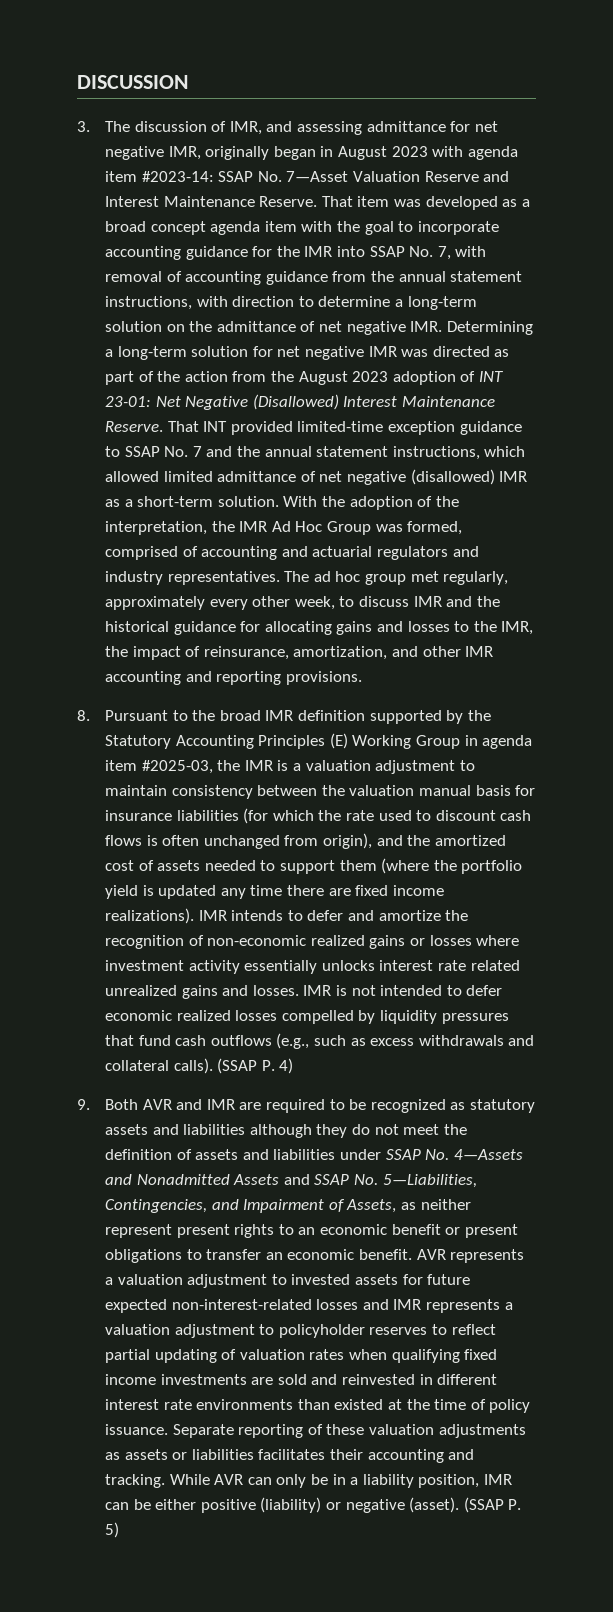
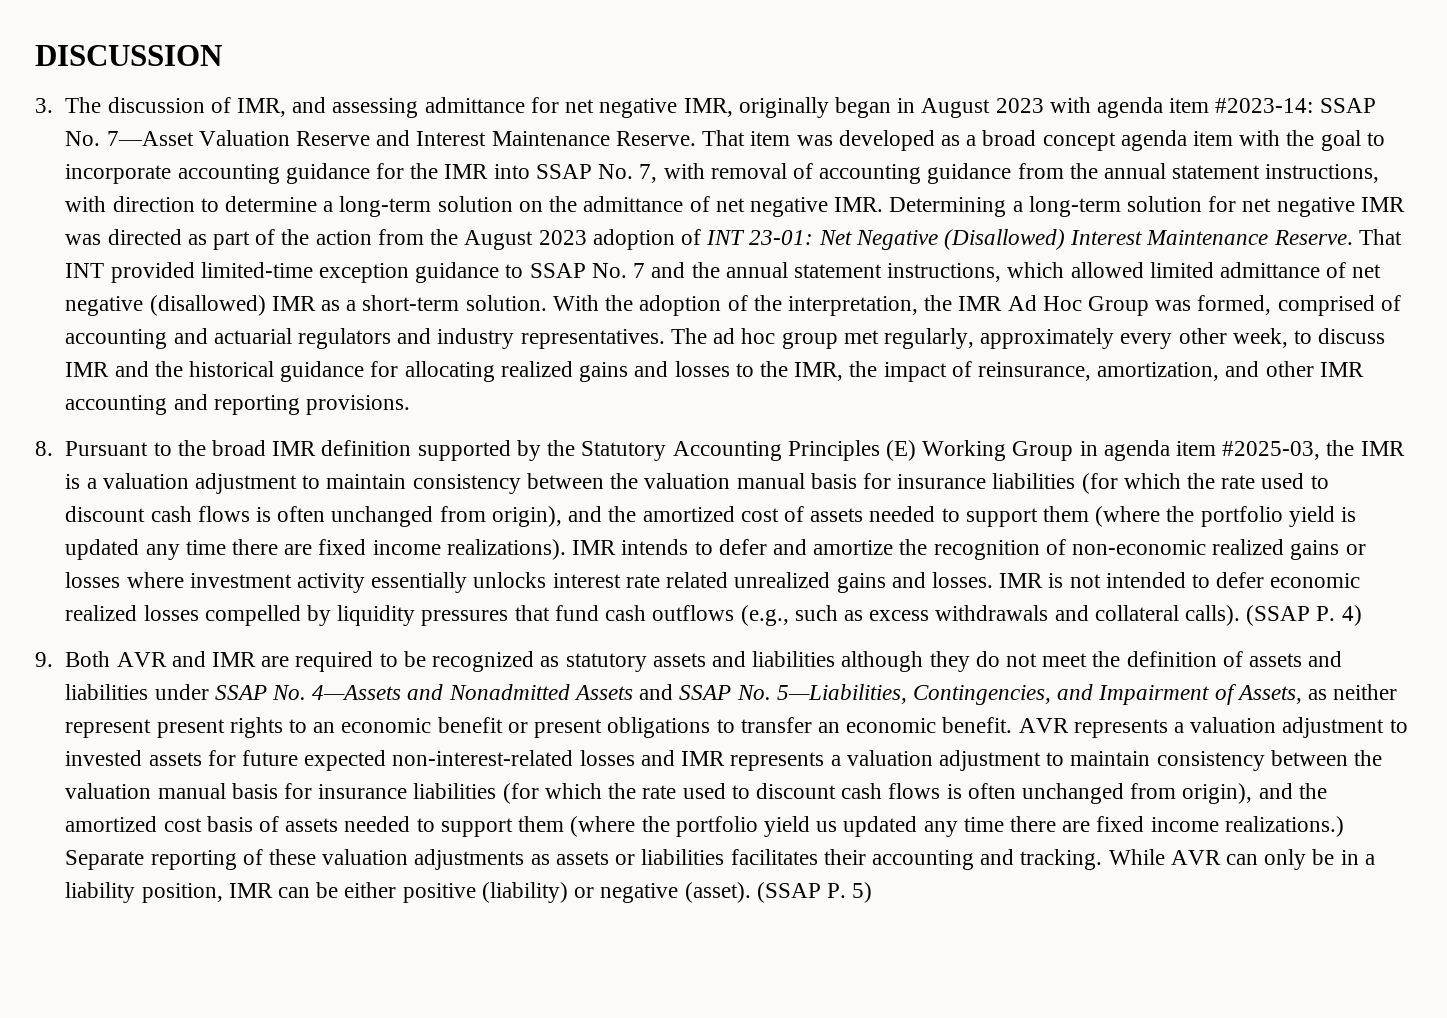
- The ad hoc group met regularly, approximately every other week, to discuss IMR and the historical guidance for allocating gains and losses to the IMR, the impact of reinsurance, amortization, and other IMR accounting and reporting provisions.
+ The ad hoc group met regularly, approximately every other week, to discuss IMR and the historical guidance for allocating realized gains and losses to the IMR, the impact of reinsurance, amortization, and other IMR accounting and reporting provisions.
- AVR represents a valuation adjustment to invested assets for future expected non-interest-related losses and IMR represents a valuation adjustment to policyholder reserves to reflect partial updating of valuation rates when qualifying fixed income investments are sold and reinvested in different interest rate environments than existed at the time of policy issuance.
+ AVR represents a valuation adjustment to invested assets for future expected non-interest-related losses and IMR represents a valuation adjustment to maintain consistency between the valuation manual basis for insurance liabilities (for which the rate used to discount cash flows is often unchanged from origin), and the amortized cost basis of assets needed to support them (where the portfolio yield us updated any time there are fixed income realizations.)

